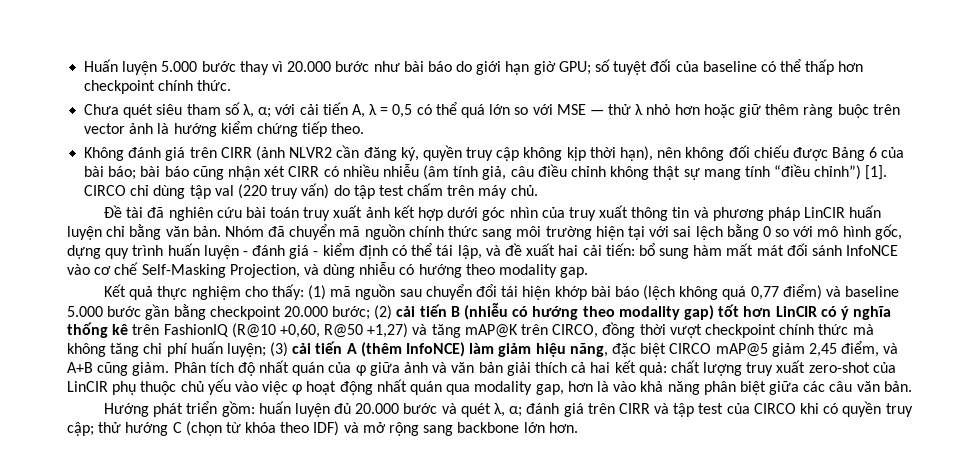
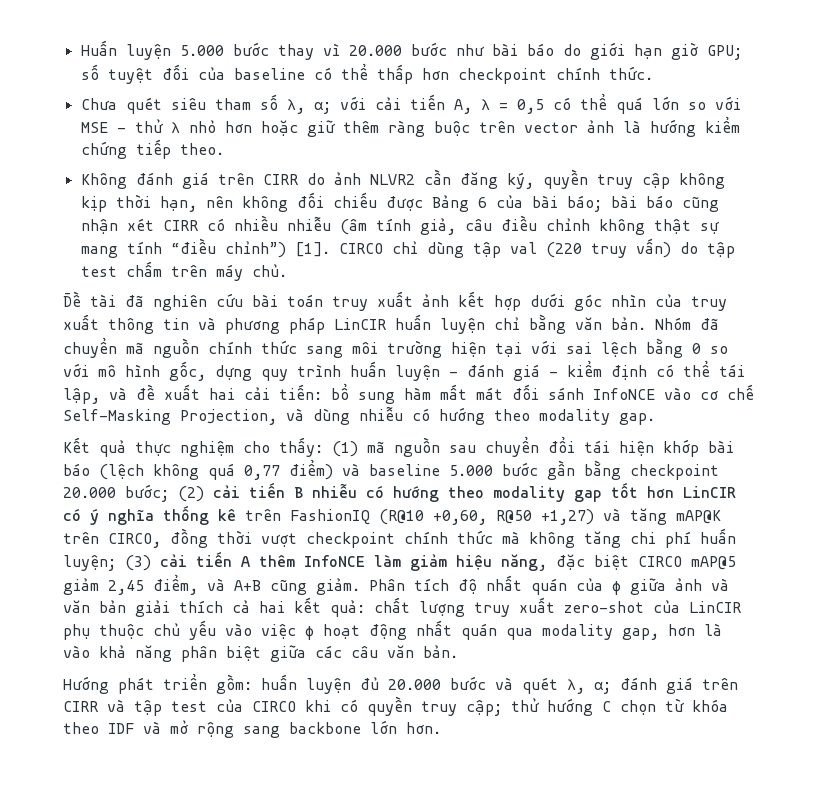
- Chưa quét siêu tham số λ, α; với cải tiến A, λ = 0,5 có thể quá lớn so với MSE — thử λ nhỏ hơn hoặc giữ thêm ràng buộc trên vector ảnh là hướng kiểm chứng tiếp theo.
+ Chưa quét siêu tham số λ, α; với cải tiến A, λ = 0,5 có thể quá lớn so với MSE - thử λ nhỏ hơn hoặc giữ thêm ràng buộc trên vector ảnh là hướng kiểm chứng tiếp theo.
- Không đánh giá trên CIRR (ảnh NLVR2 cần đăng ký, quyền truy cập không kịp thời hạn), nên không đối chiếu được Bảng 6 của bài báo; bài báo cũng nhận xét CIRR có nhiều nhiễu (âm tính giả, câu điều chỉnh không thật sự mang tính “điều chỉnh”) [1].
+ Không đánh giá trên CIRR do ảnh NLVR2 cần đăng ký, quyền truy cập không kịp thời hạn, nên không đối chiếu được Bảng 6 của bài báo; bài báo cũng nhận xét CIRR có nhiều nhiễu (âm tính giả, câu điều chỉnh không thật sự mang tính “điều chỉnh”) [1].
- (2) cải tiến B (nhiễu có hướng theo modality gap) tốt hơn LinCIR có ý nghĩa thống kê trên FashionIQ (R@10 +0,60, R@50 +1,27) và tăng mAP@K trên CIRCO, đồng thời vượt checkpoint chính thức mà không tăng chi phí huấn luyện;
+ (2) cải tiến B nhiễu có hướng theo modality gap tốt hơn LinCIR có ý nghĩa thống kê trên FashionIQ (R@10 +0,60, R@50 +1,27) và tăng mAP@K trên CIRCO, đồng thời vượt checkpoint chính thức mà không tăng chi phí huấn luyện;
- (3) cải tiến A (thêm InfoNCE) làm giảm hiệu năng, đặc biệt CIRCO mAP@5 giảm 2,45 điểm, và A+B cũng giảm.
+ (3) cải tiến A thêm InfoNCE làm giảm hiệu năng, đặc biệt CIRCO mAP@5 giảm 2,45 điểm, và A+B cũng giảm.
- Hướng phát triển gồm: huấn luyện đủ 20.000 bước và quét λ, α; đánh giá trên CIRR và tập test của CIRCO khi có quyền truy cập; thử hướng C (chọn từ khóa theo IDF) và mở rộng sang backbone lớn hơn.
+ Hướng phát triển gồm: huấn luyện đủ 20.000 bước và quét λ, α; đánh giá trên CIRR và tập test của CIRCO khi có quyền truy cập; thử hướng C chọn từ khóa theo IDF và mở rộng sang backbone lớn hơn.

